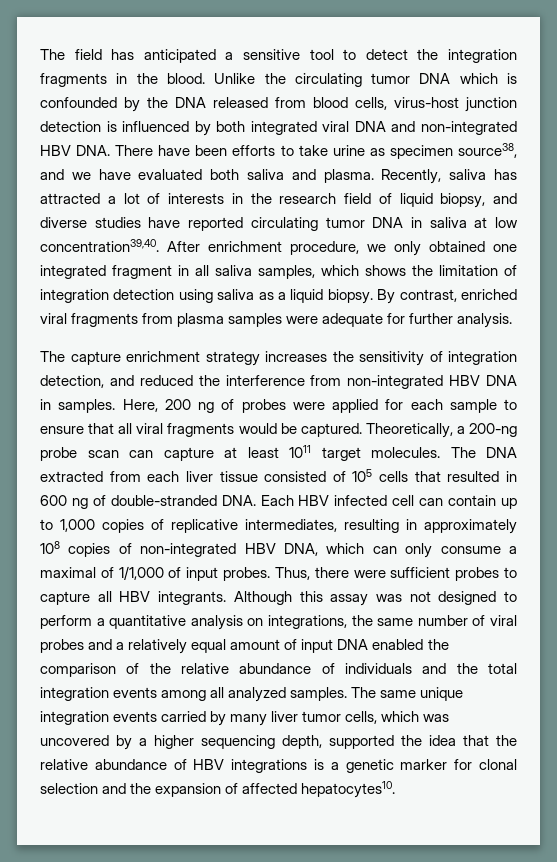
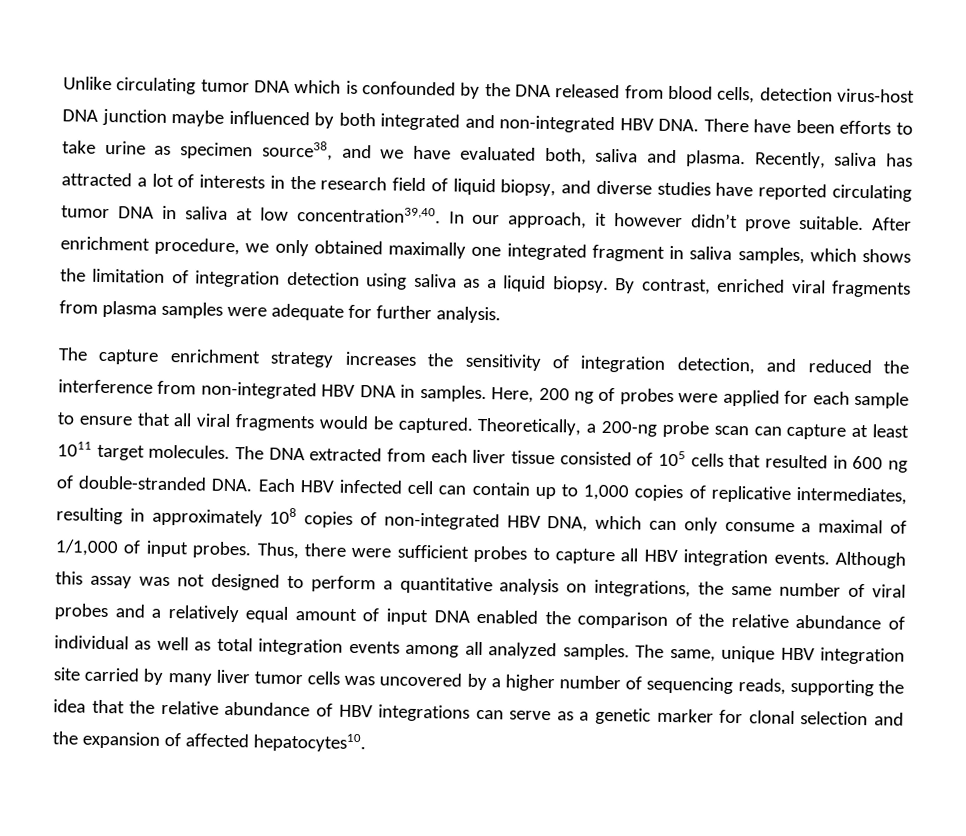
- The field has anticipated a sensitive tool to detect the integration fragments in the blood. Unlike the circulating tumor DNA which is confounded by the DNA released from blood cells, virus-host junction detection is influenced by both integrated viral DNA and non-integrated HBV DNA. There have been efforts to take urine as specimen source38, and we have evaluated both saliva and plasma.
+ Unlike circulating tumor DNA which is confounded by the DNA released from blood cells, detection virus-host DNA junction maybe influenced by both integrated and non-integrated HBV DNA. There have been efforts to take urine as specimen source38, and we have evaluated both, saliva and plasma.
+ In our approach, it however didn’t prove suitable.
- After enrichment procedure, we only obtained one integrated fragment in all saliva samples, which shows the limitation of integration detection using saliva as a liquid biopsy.
+ After enrichment procedure, we only obtained maximally one integrated fragment in saliva samples, which shows the limitation of integration detection using saliva as a liquid biopsy.
- Thus, there were sufficient probes to capture all HBV integrants.
+ Thus, there were sufficient probes to capture all HBV integration events.
- Although this assay was not designed to perform a quantitative analysis on integrations, the same number of viral probes and a relatively equal amount of input DNA enabled the comparison of the relative abundance of individuals and the total integration events among all analyzed samples.
+ Although this assay was not designed to perform a quantitative analysis on integrations, the same number of viral probes and a relatively equal amount of input DNA enabled the comparison of the relative abundance of individual as well as total integration events among all analyzed samples.
- The same unique integration events carried by many liver tumor cells, which was uncovered by a higher sequencing depth, supported the idea that the relative abundance of HBV integrations is a genetic marker for clonal selection and the expansion of affected hepatocytes10.
+ The same, unique HBV integration site carried by many liver tumor cells was uncovered by a higher number of sequencing reads, supporting the idea that the relative abundance of HBV integrations can serve as a genetic marker for clonal selection and the expansion of affected hepatocytes10.

